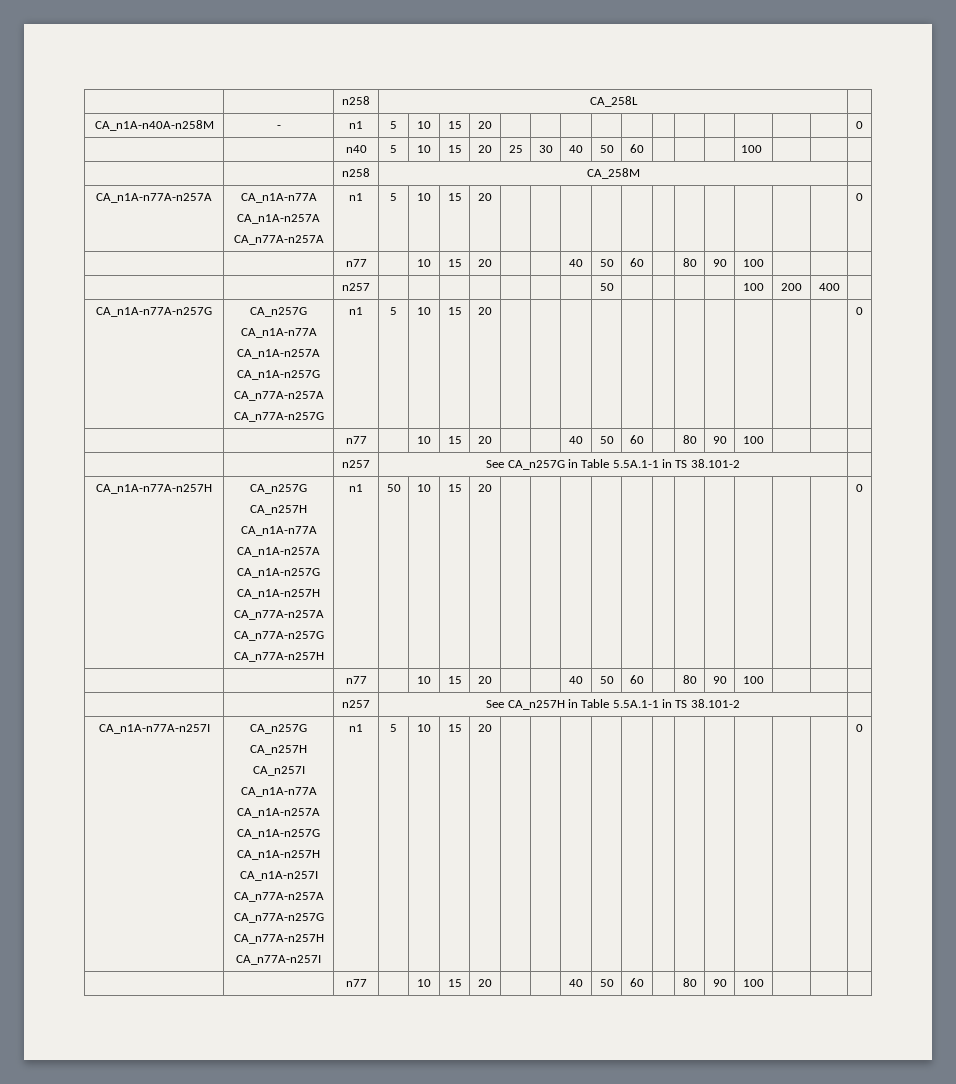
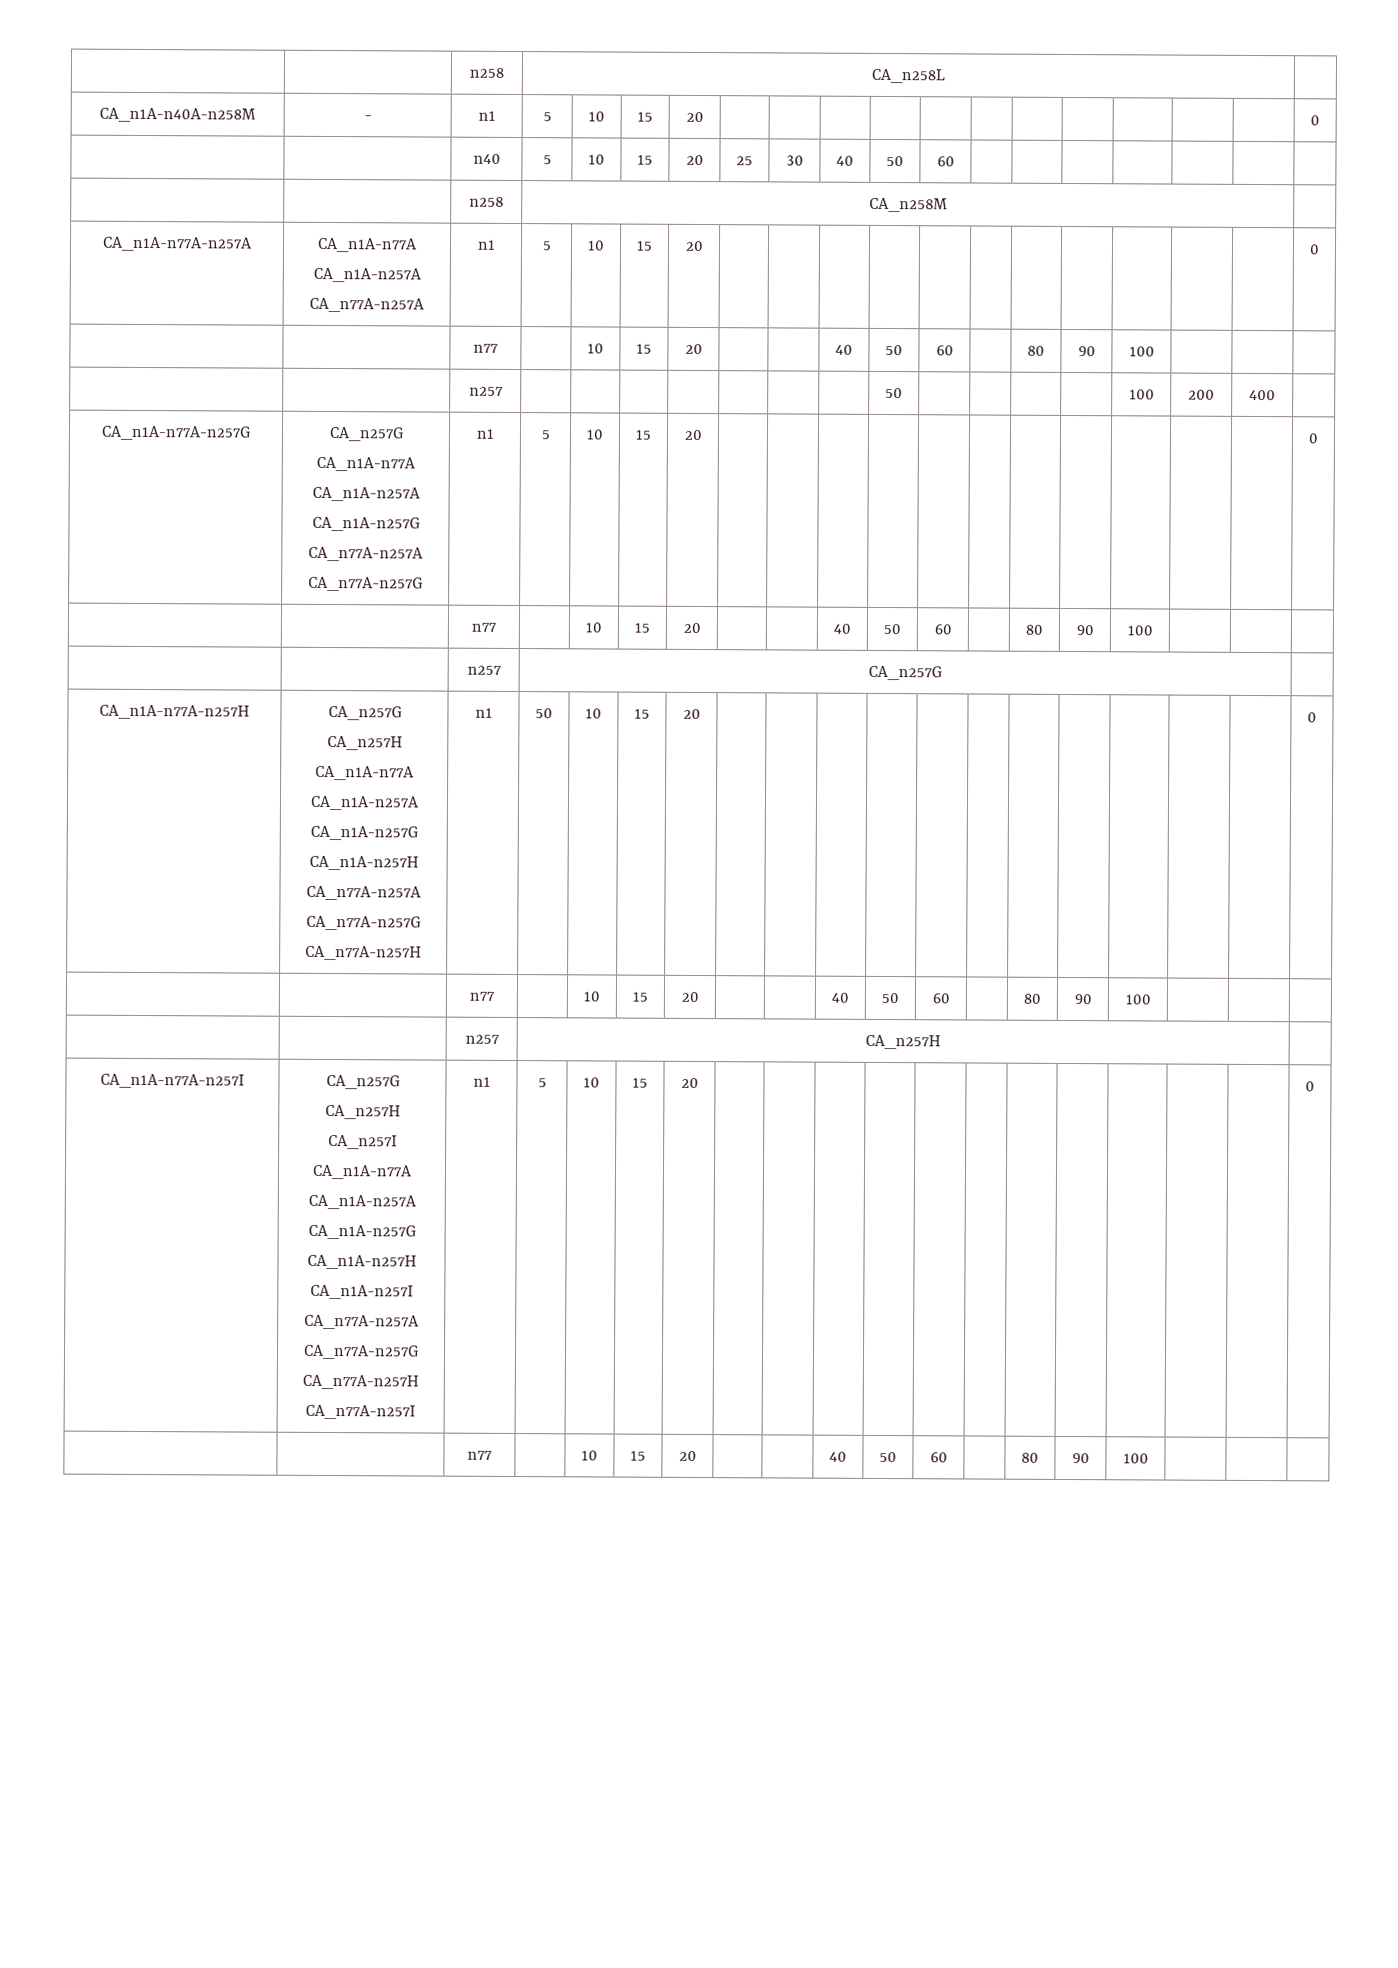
- | | n258 | CA_258L |
+ | | n258 | CA_n258L |
- | | n40 | 5 | 10 | 15 | 20 | 25 | 30 | 40 | 50 | 60 | | | | 100 | | |
- | | n258 | CA_258M |
+ | | n40 | 5 | 10 | 15 | 20 | 25 | 30 | 40 | 50 | 60 | | | | | | |
+ | | n258 | CA_n258M |
- | | n257 | See CA_n257G in Table 5.5A.1-1 in TS 38.101-2 |
+ | | n257 | CA_n257G |
- | | n257 | See CA_n257H in Table 5.5A.1-1 in TS 38.101-2 |
+ | | n257 | CA_n257H |

